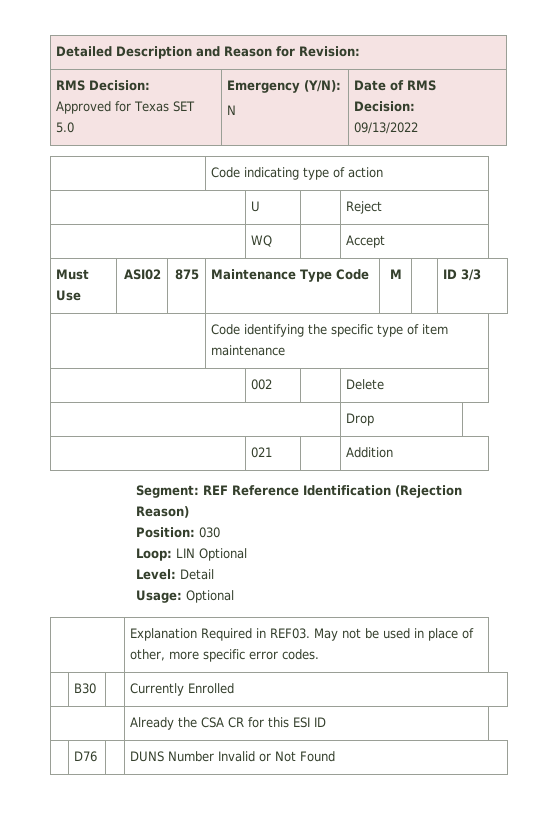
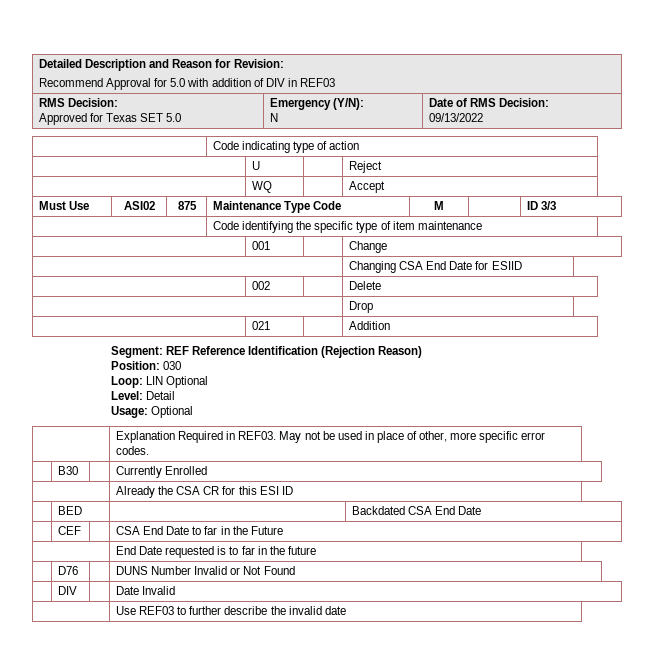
  Detailed Description and Reason for Revision:
+ Recommend Approval for 5.0 with addition of DIV in REF03
+ | 001 | | Change
+ | Changing CSA End Date for ESIID
+ | BED | | Backdated CSA End Date
+ | CEF | | CSA End Date to far in the Future
+ | End Date requested is to far in the future
+ | DIV | | Date Invalid
+ | Use REF03 to further describe the invalid date

